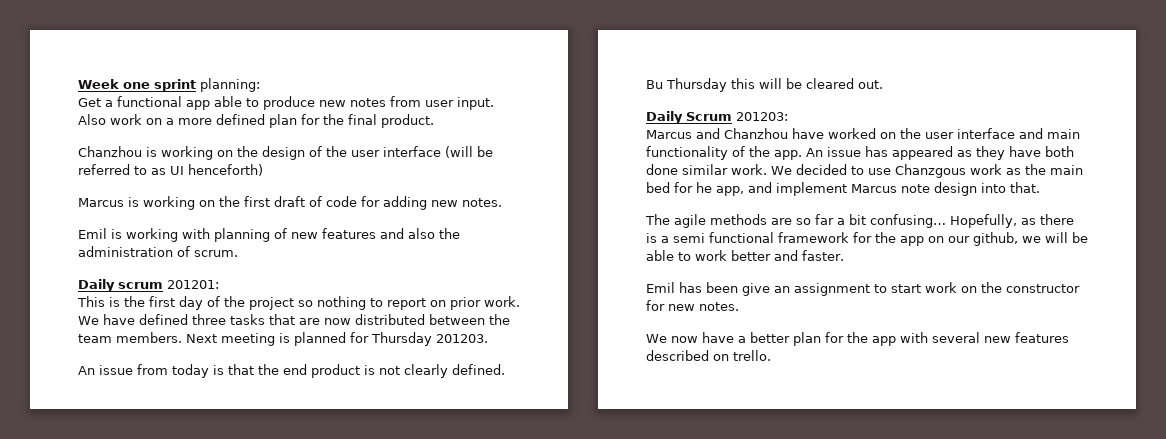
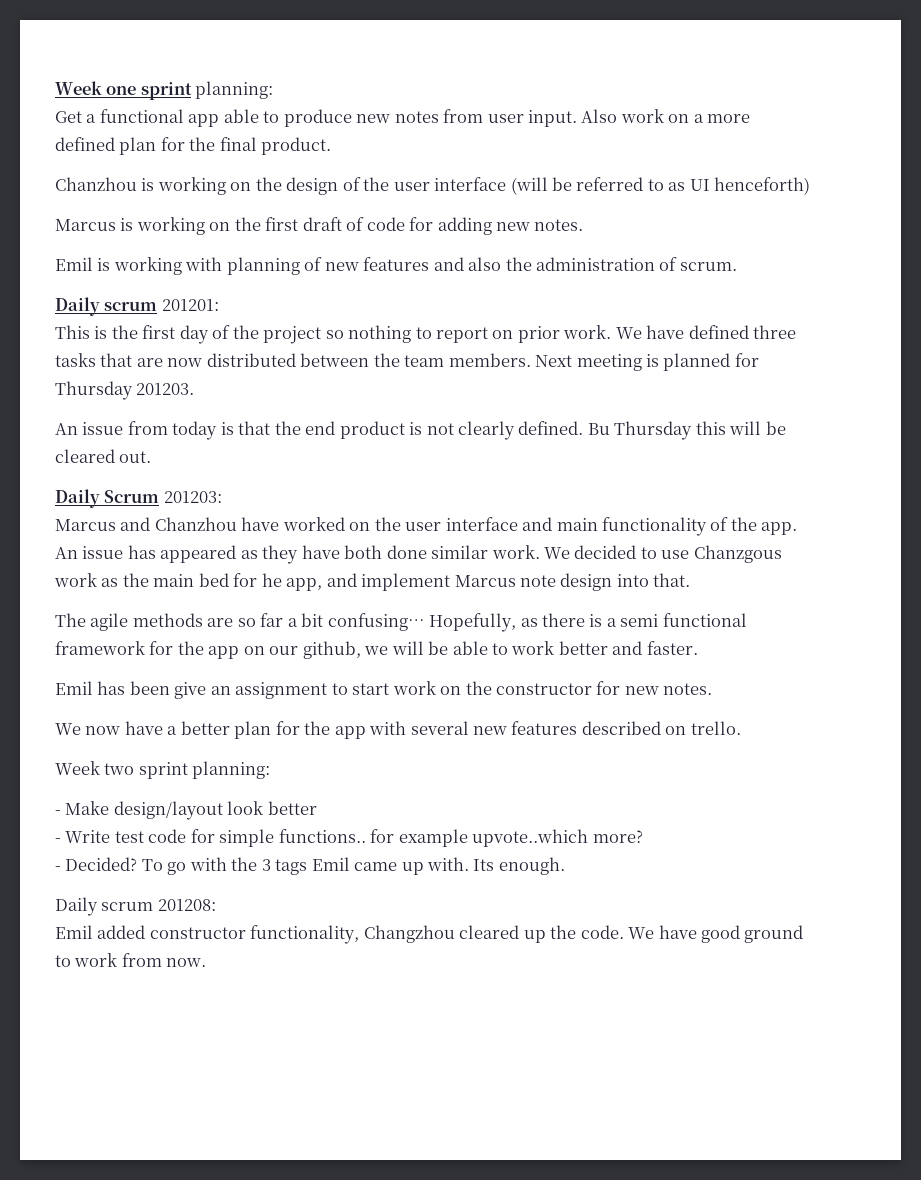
+ Week two sprint planning:
+ - Make design/layout look better
+ - Write test code for simple functions.. for example upvote..which more?
+ - Decided? To go with the 3 tags Emil came up with. Its enough.
+ Daily scrum 201208:
+ Emil added constructor functionality, Changzhou cleared up the code. We have good ground to work from now.

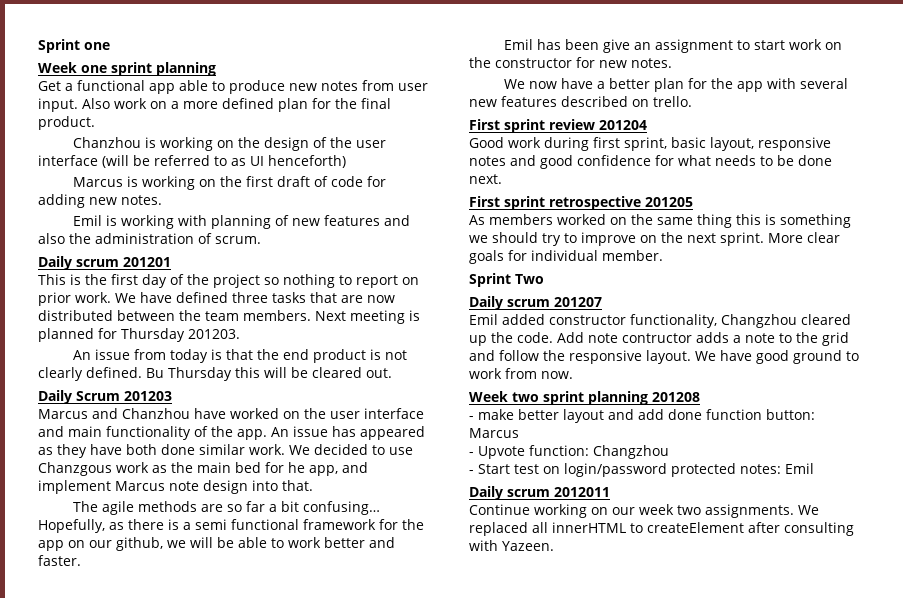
+ Sprint one
- Week one sprint planning:
+ Week one sprint planning
- Daily scrum 201201:
+ Daily scrum 201201
- Daily Scrum 201203:
+ Daily Scrum 201203
- Week two sprint planning:
- - Make design/layout look better
- - Write test code for simple functions.. for example upvote..which more?
- - Decided? To go with the 3 tags Emil came up with. Its enough.
- Daily scrum 201208:
+ First sprint review 201204
+ Good work during first sprint, basic layout, responsive notes and good confidence for what needs to be done next.
+ First sprint retrospective 201205
+ As members worked on the same thing this is something we should try to improve on the next sprint. More clear goals for individual member.
+ Sprint Two
+ Daily scrum 201207
+ Add note contructor adds a note to the grid and follow the responsive layout.
+ Week two sprint planning 201208
+ - make better layout and add done function button: Marcus
+ - Upvote function: Changzhou
+ - Start test on login/password protected notes: Emil
+ Daily scrum 2012011
+ Continue working on our week two assignments. We replaced all innerHTML to createElement after consulting with Yazeen.

